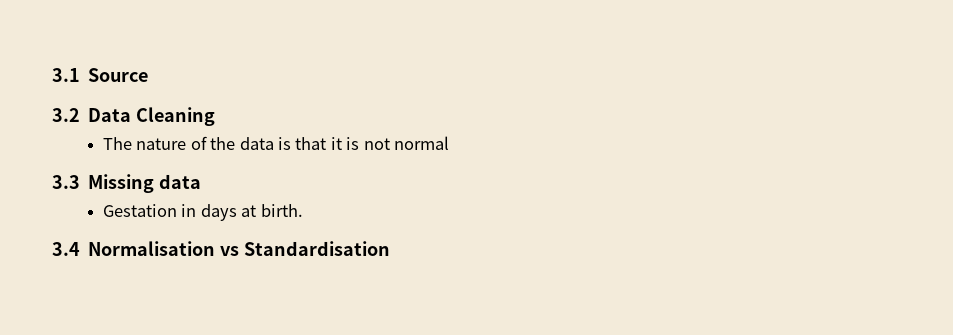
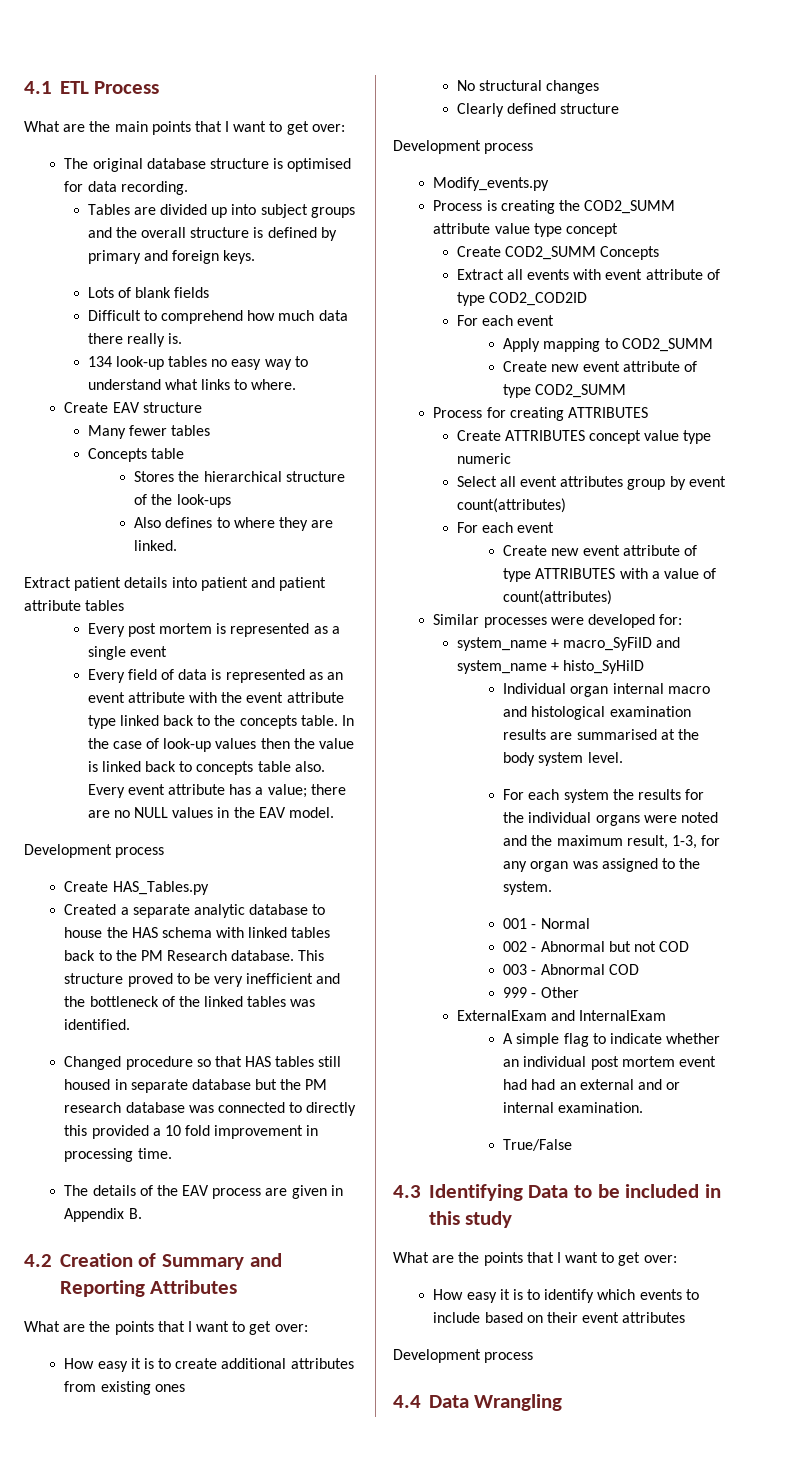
- 3.1 Source
- 3.2 Data Cleaning
- The nature of the data is that it is not normal
- 3.3 Missing data
- Gestation in days at birth.
- 3.4 Normalisation vs Standardisation
+ 4.1 ETL Process
+ What are the main points that I want to get over:
+ The original database structure is optimised for data recording.
+ Tables are divided up into subject groups and the overall structure is defined by primary and foreign keys.
+ Lots of blank fields
+ Difficult to comprehend how much data there really is.
+ 134 look-up tables no easy way to understand what links to where.
+ Create EAV structure
+ Many fewer tables
+ Concepts table
+ Stores the hierarchical structure of the look-ups
+ Also defines to where they are linked.
+ Extract patient details into patient and patient attribute tables
+ Every post mortem is represented as a single event
+ Every field of data is represented as an event attribute with the event attribute type linked back to the concepts table. In the case of look-up values then the value is linked back to concepts table also. Every event attribute has a value; there are no NULL values in the EAV model.
+ Development process
+ Create HAS_Tables.py
+ Created a separate analytic database to house the HAS schema with linked tables back to the PM Research database. This structure proved to be very inefficient and the bottleneck of the linked tables was identified.
+ Changed procedure so that HAS tables still housed in separate database but the PM research database was connected to directly this provided a 10 fold improvement in processing time.
+ The details of the EAV process are given in Appendix B.
+ 4.2 Creation of Summary and Reporting Attributes
+ What are the points that I want to get over:
+ How easy it is to create additional attributes from existing ones
+ No structural changes
+ Clearly defined structure
+ Development process
+ Modify_events.py
+ Process is creating the COD2_SUMM attribute value type concept
+ Create COD2_SUMM Concepts
+ Extract all events with event attribute of type COD2_COD2ID
+ For each event
+ Apply mapping to COD2_SUMM
+ Create new event attribute of type COD2_SUMM
+ Process for creating ATTRIBUTES
+ Create ATTRIBUTES concept value type numeric
+ Select all event attributes group by event count(attributes)
+ For each event
+ Create new event attribute of type ATTRIBUTES with a value of count(attributes)
+ Similar processes were developed for:
+ system_name + macro_SyFiID and system_name + histo_SyHiID
+ Individual organ internal macro and histological examination results are summarised at the body system level.
+ For each system the results for the individual organs were noted and the maximum result, 1-3, for any organ was assigned to the system.
+ 001 - Normal
+ 002 - Abnormal but not COD
+ 003 - Abnormal COD
+ 999 - Other
+ ExternalExam and InternalExam
+ A simple flag to indicate whether an individual post mortem event had had an external and or internal examination.
+ True/False
+ 4.3 Identifying Data to be included in this study
+ What are the points that I want to get over:
+ How easy it is to identify which events to include based on their event attributes
+ Development process
+ 4.4 Data Wrangling

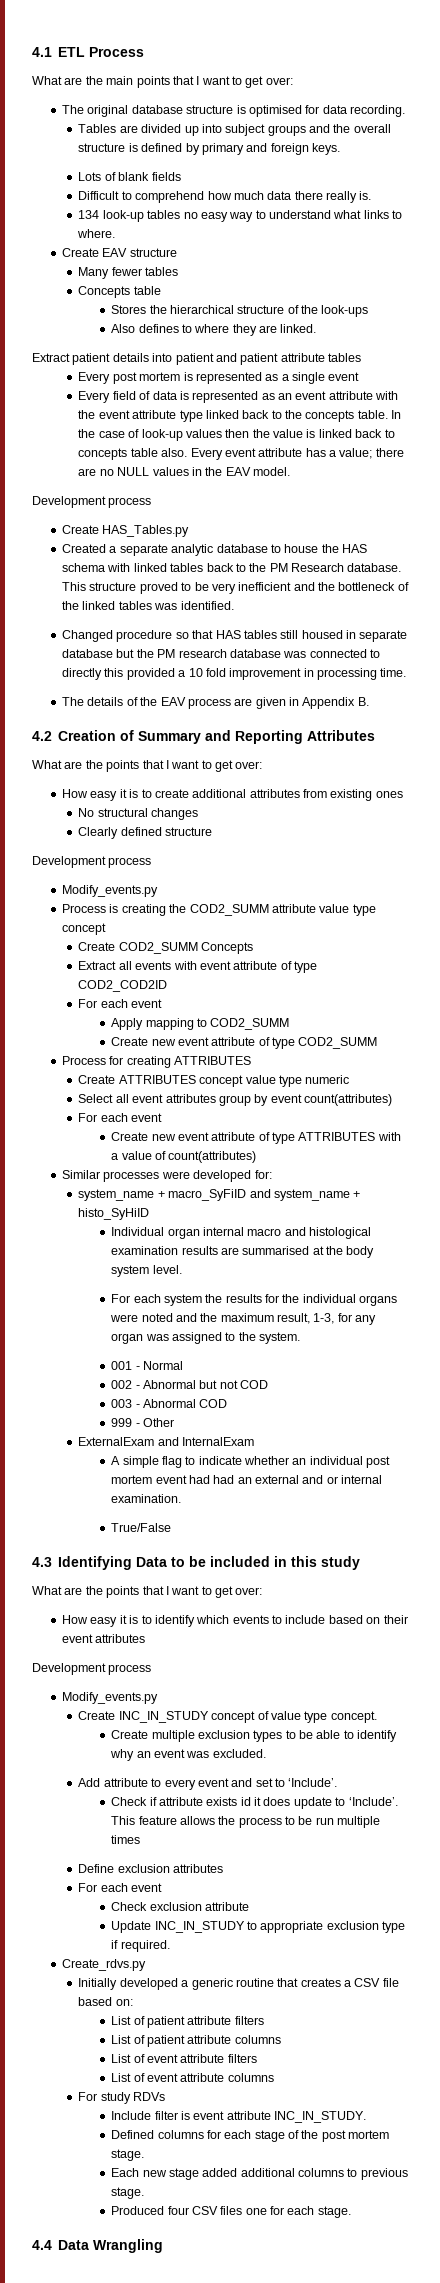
  How easy it is to identify which events to include based on their event attributes
  Development process
+ Modify_events.py
+ Create INC_IN_STUDY concept of value type concept.
+ Create multiple exclusion types to be able to identify why an event was excluded.
+ Add attribute to every event and set to ‘Include’.
+ Check if attribute exists id it does update to ‘Include’. This feature allows the process to be run multiple times
+ Define exclusion attributes
+ For each event
+ Check exclusion attribute
+ Update INC_IN_STUDY to appropriate exclusion type if required.
+ Create_rdvs.py
+ Initially developed a generic routine that creates a CSV file based on:
+ List of patient attribute filters
+ List of patient attribute columns
+ List of event attribute filters
+ List of event attribute columns
+ For study RDVs
+ Include filter is event attribute INC_IN_STUDY.
+ Defined columns for each stage of the post mortem stage.
+ Each new stage added additional columns to previous stage.
+ Produced four CSV files one for each stage.

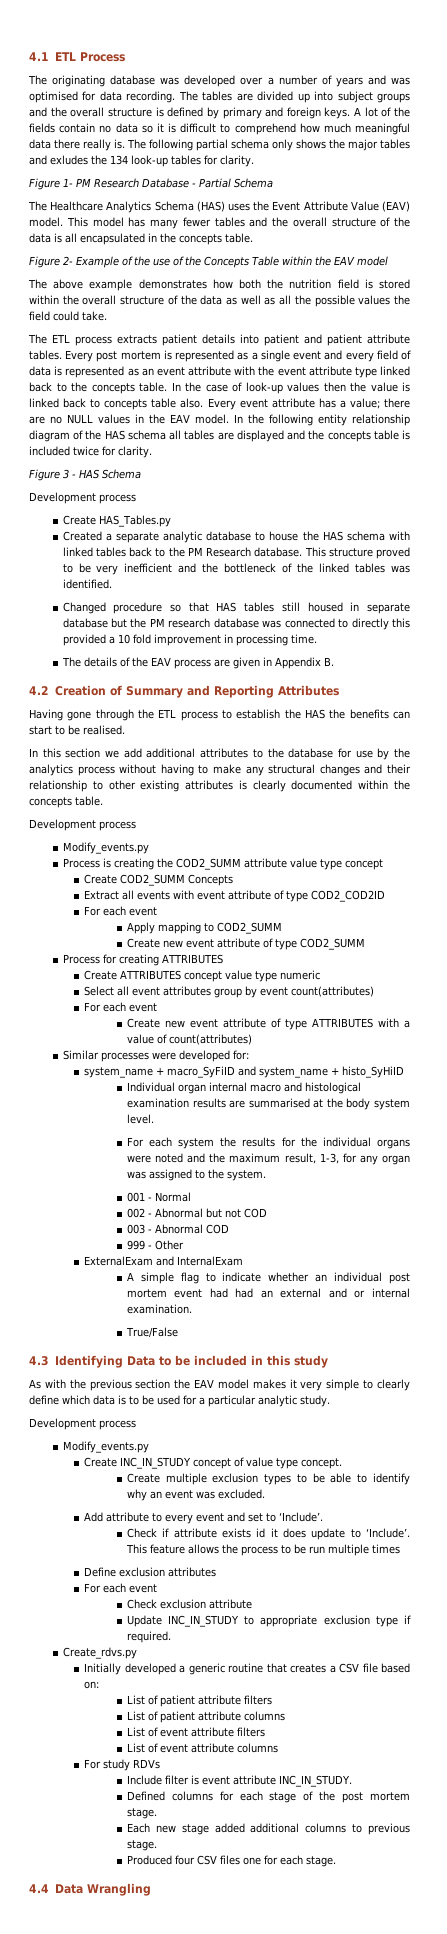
- What are the main points that I want to get over:
- The original database structure is optimised for data recording.
- Tables are divided up into subject groups and the overall structure is defined by primary and foreign keys.
- Lots of blank fields
- Difficult to comprehend how much data there really is.
- 134 look-up tables no easy way to understand what links to where.
- Create EAV structure
- Many fewer tables
- Concepts table
- Stores the hierarchical structure of the look-ups
- Also defines to where they are linked.
- Extract patient details into patient and patient attribute tables
- Every post mortem is represented as a single event
- Every field of data is represented as an event attribute with the event attribute type linked back to the concepts table.
+ The originating database was developed over a number of years and was optimised for data recording. The tables are divided up into subject groups and the overall structure is defined by primary and foreign keys. A lot of the fields contain no data so it is difficult to comprehend how much meaningful data there really is. The following partial schema only shows the major tables and exludes the 134 look-up tables for clarity.
+ Figure 1- PM Research Database - Partial Schema
+ The Healthcare Analytics Schema (HAS) uses the Event Attribute Value (EAV) model. This model has many fewer tables and the overall structure of the data is all encapsulated in the concepts table.
+ Figure 2- Example of the use of the Concepts Table within the EAV model
+ The above example demonstrates how both the nutrition field is stored within the overall structure of the data as well as all the possible values the field could take.
+ The ETL process extracts patient details into patient and patient attribute tables. Every post mortem is represented as a single event and every field of data is represented as an event attribute with the event attribute type linked back to the concepts table.
+ In the following entity relationship diagram of the HAS schema all tables are displayed and the concepts table is included twice for clarity.
+ Figure 3 - HAS Schema
  4.2 Creation of Summary and Reporting Attributes
- What are the points that I want to get over:
- How easy it is to create additional attributes from existing ones
- No structural changes
- Clearly defined structure
+ Having gone through the ETL process to establish the HAS the benefits can start to be realised.
+ In this section we add additional attributes to the database for use by the analytics process without having to make any structural changes and their relationship to other existing attributes is clearly documented within the concepts table.
  4.3 Identifying Data to be included in this study
- What are the points that I want to get over:
- How easy it is to identify which events to include based on their event attributes
+ As with the previous section the EAV model makes it very simple to clearly define which data is to be used for a particular analytic study.

